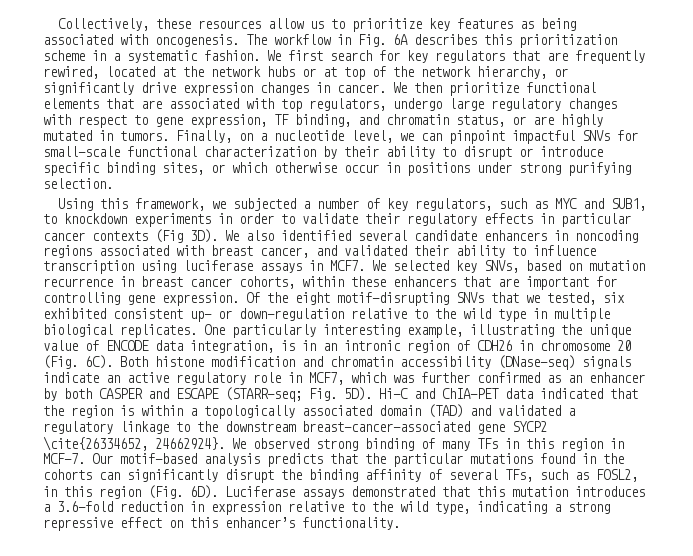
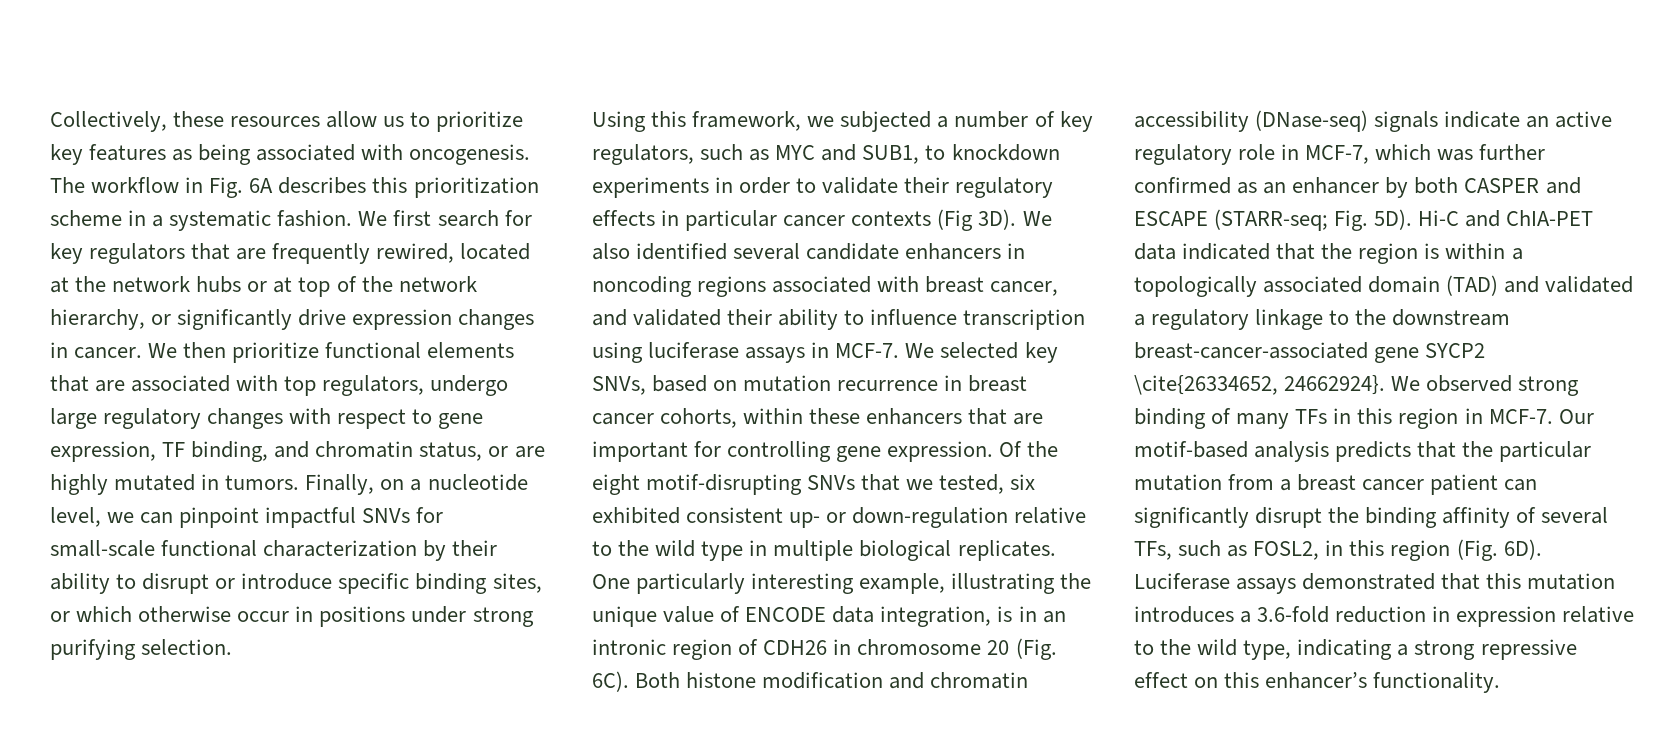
- We also identified several candidate enhancers in noncoding regions associated with breast cancer, and validated their ability to influence transcription using luciferase assays in MCF7.
+ We also identified several candidate enhancers in noncoding regions associated with breast cancer, and validated their ability to influence transcription using luciferase assays in MCF-7.
- Both histone modification and chromatin accessibility (DNase-seq) signals indicate an active regulatory role in MCF7, which was further confirmed as an enhancer by both CASPER and ESCAPE (STARR-seq; Fig. 5D).
+ Both histone modification and chromatin accessibility (DNase-seq) signals indicate an active regulatory role in MCF-7, which was further confirmed as an enhancer by both CASPER and ESCAPE (STARR-seq; Fig. 5D).
- Our motif-based analysis predicts that the particular mutations found in the cohorts can significantly disrupt the binding affinity of several TFs, such as FOSL2, in this region (Fig. 6D).
+ Our motif-based analysis predicts that the particular mutation from a breast cancer patient can significantly disrupt the binding affinity of several TFs, such as FOSL2, in this region (Fig. 6D).

